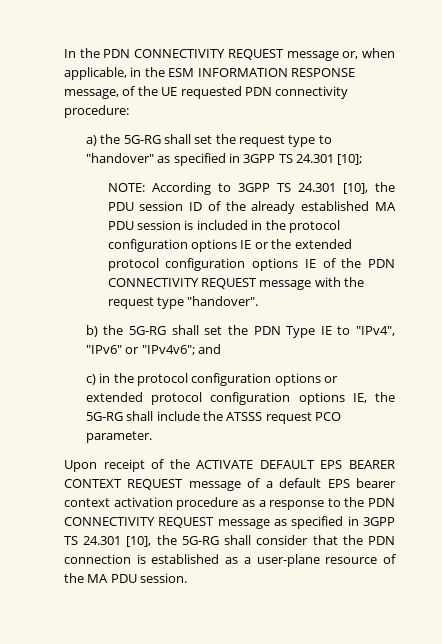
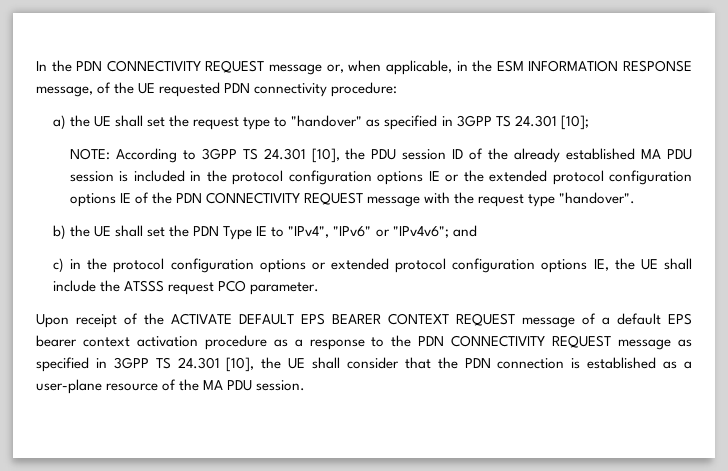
- a) the 5G-RG shall set the request type to "handover" as specified in 3GPP TS 24.301 [10];
+ a) the UE shall set the request type to "handover" as specified in 3GPP TS 24.301 [10];
- b) the 5G-RG shall set the PDN Type IE to "IPv4", "IPv6" or "IPv4v6"; and
+ b) the UE shall set the PDN Type IE to "IPv4", "IPv6" or "IPv4v6"; and
- c) in the protocol configuration options or extended protocol configuration options IE, the 5G-RG shall include the ATSSS request PCO parameter.
+ c) in the protocol configuration options or extended protocol configuration options IE, the UE shall include the ATSSS request PCO parameter.
- Upon receipt of the ACTIVATE DEFAULT EPS BEARER CONTEXT REQUEST message of a default EPS bearer context activation procedure as a response to the PDN CONNECTIVITY REQUEST message as specified in 3GPP TS 24.301 [10], the 5G-RG shall consider that the PDN connection is established as a user-plane resource of the MA PDU session.
+ Upon receipt of the ACTIVATE DEFAULT EPS BEARER CONTEXT REQUEST message of a default EPS bearer context activation procedure as a response to the PDN CONNECTIVITY REQUEST message as specified in 3GPP TS 24.301 [10], the UE shall consider that the PDN connection is established as a user-plane resource of the MA PDU session.

